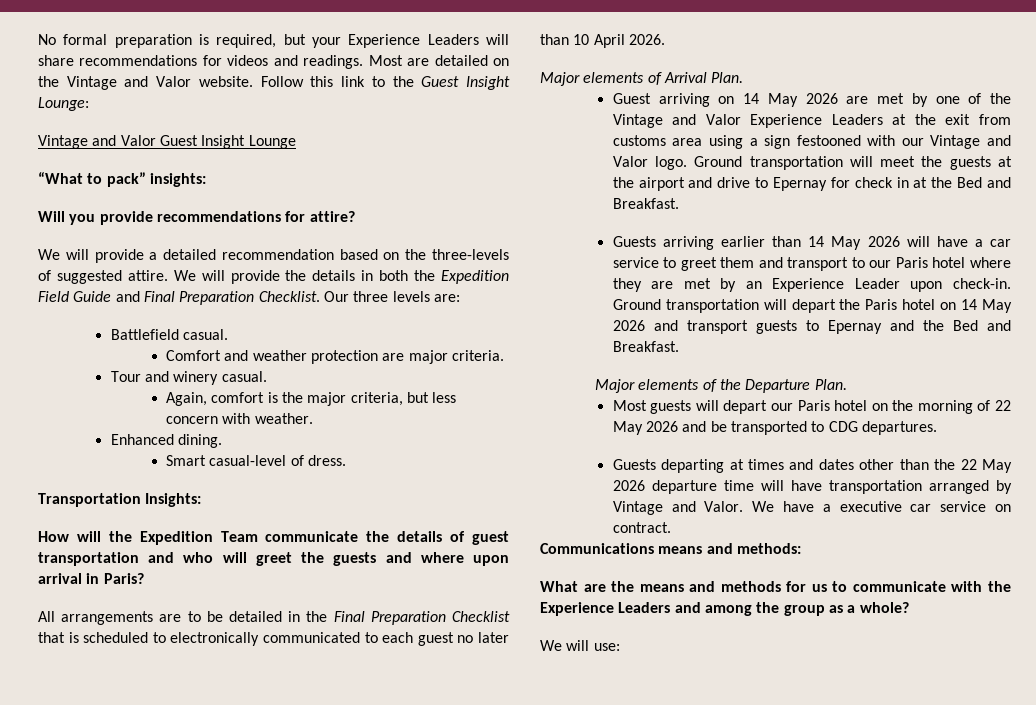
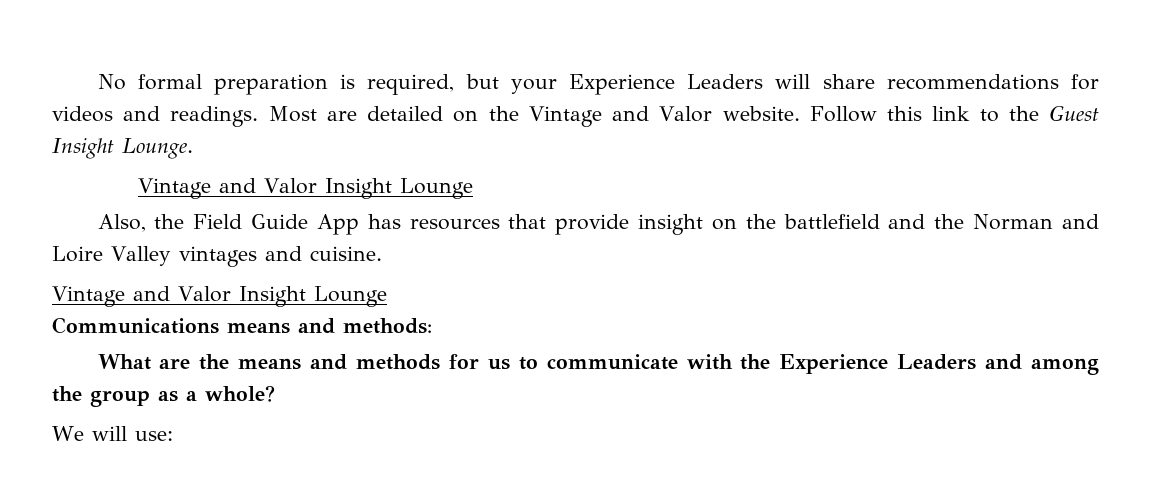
- Follow this link to the Guest Insight Lounge:
- Vintage and Valor Guest Insight Lounge
- “What to pack” insights:
- Will you provide recommendations for attire?
- We will provide a detailed recommendation based on the three-levels of suggested attire. We will provide the details in both the Expedition Field Guide and Final Preparation Checklist. Our three levels are:
- Battlefield casual.
- Comfort and weather protection are major criteria.
- Tour and winery casual.
- Again, comfort is the major criteria, but less concern with weather.
- Enhanced dining.
- Smart casual-level of dress.
- Transportation Insights:
- How will the Expedition Team communicate the details of guest transportation and who will greet the guests and where upon arrival in Paris?
- All arrangements are to be detailed in the Final Preparation Checklist that is scheduled to electronically communicated to each guest no later than 10 April 2026.
- Major elements of Arrival Plan.
- Guest arriving on 14 May 2026 are met by one of the Vintage and Valor Experience Leaders at the exit from customs area using a sign festooned with our Vintage and Valor logo. Ground transportation will meet the guests at the airport and drive to Epernay for check in at the Bed and Breakfast.
- Guests arriving earlier than 14 May 2026 will have a car service to greet them and transport to our Paris hotel where they are met by an Experience Leader upon check-in. Ground transportation will depart the Paris hotel on 14 May 2026 and transport guests to Epernay and the Bed and Breakfast.
- Major elements of the Departure Plan.
- Most guests will depart our Paris hotel on the morning of 22 May 2026 and be transported to CDG departures.
- Guests departing at times and dates other than the 22 May 2026 departure time will have transportation arranged by Vintage and Valor. We have a executive car service on contract.
+ Follow this link to the Guest Insight Lounge.
+ Vintage and Valor Insight Lounge
+ Also, the Field Guide App has resources that provide insight on the battlefield and the Norman and Loire Valley vintages and cuisine.
+ Vintage and Valor Insight Lounge

